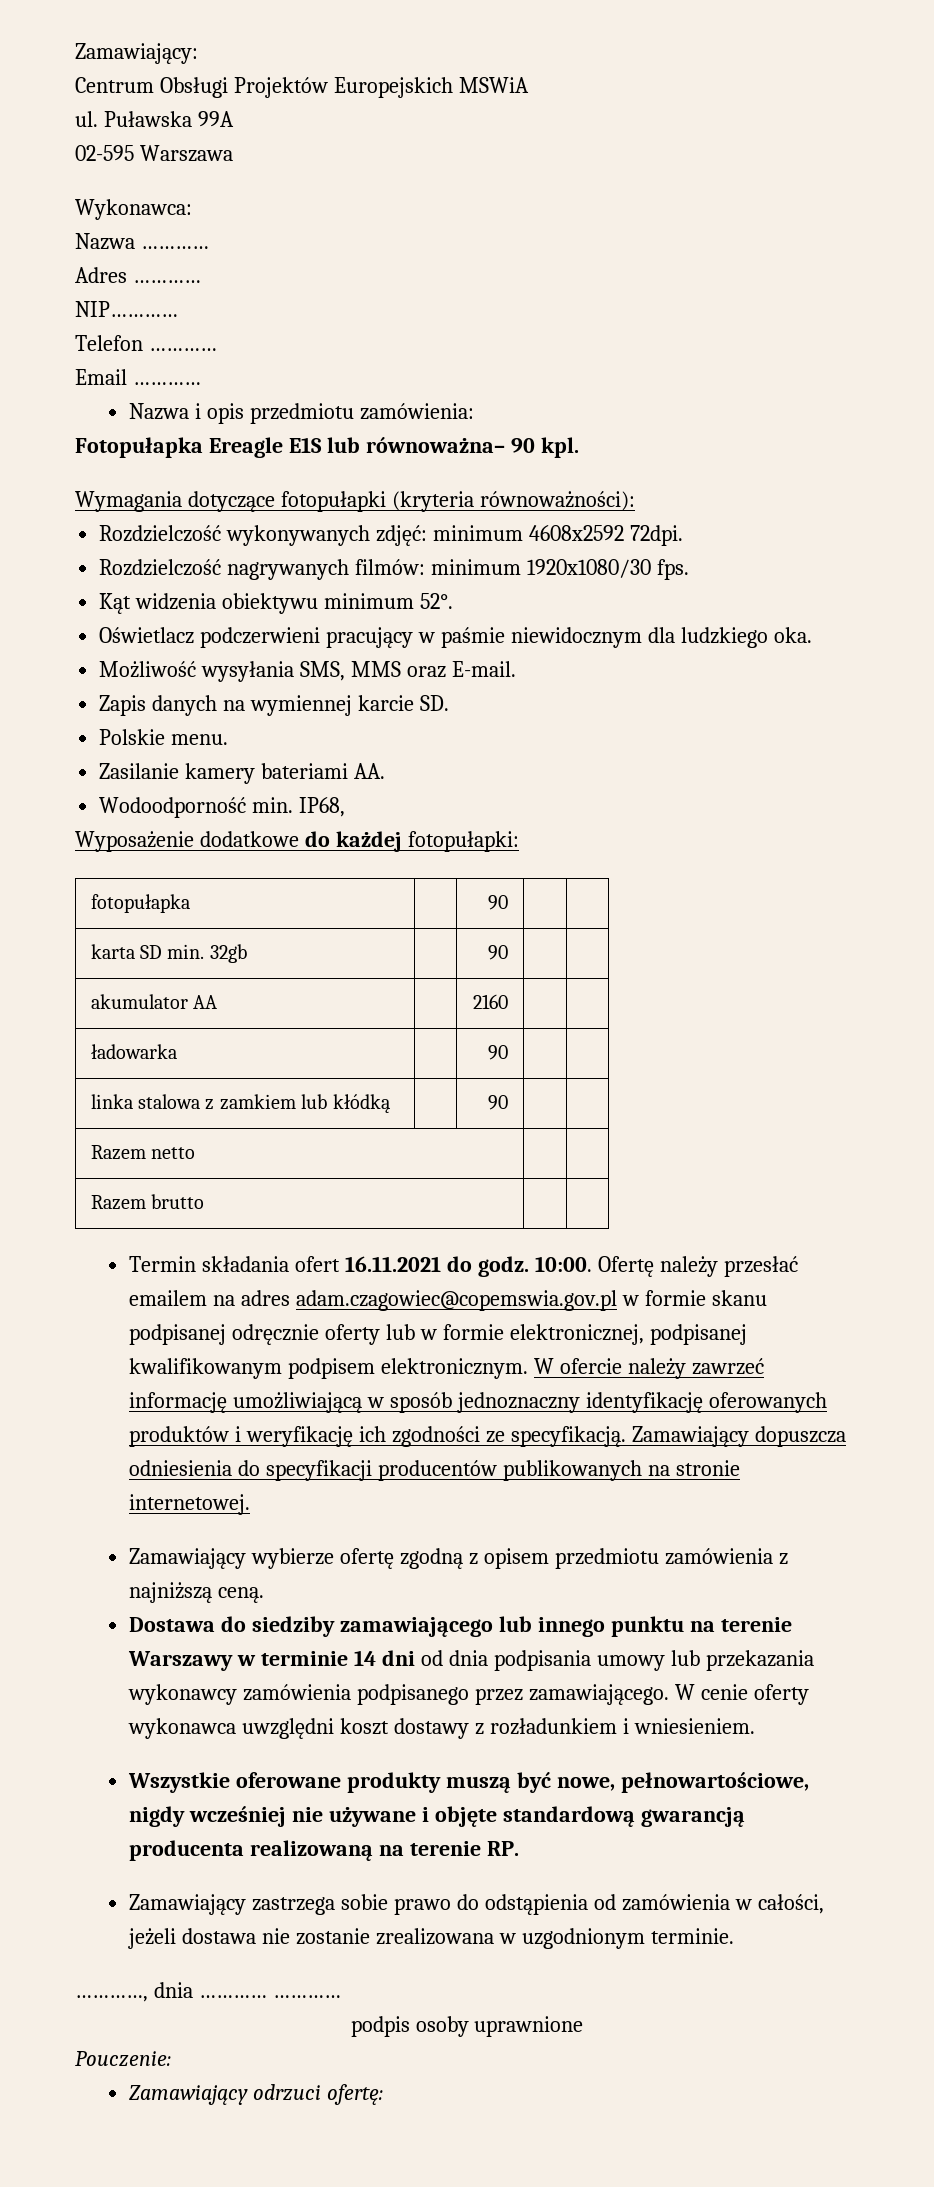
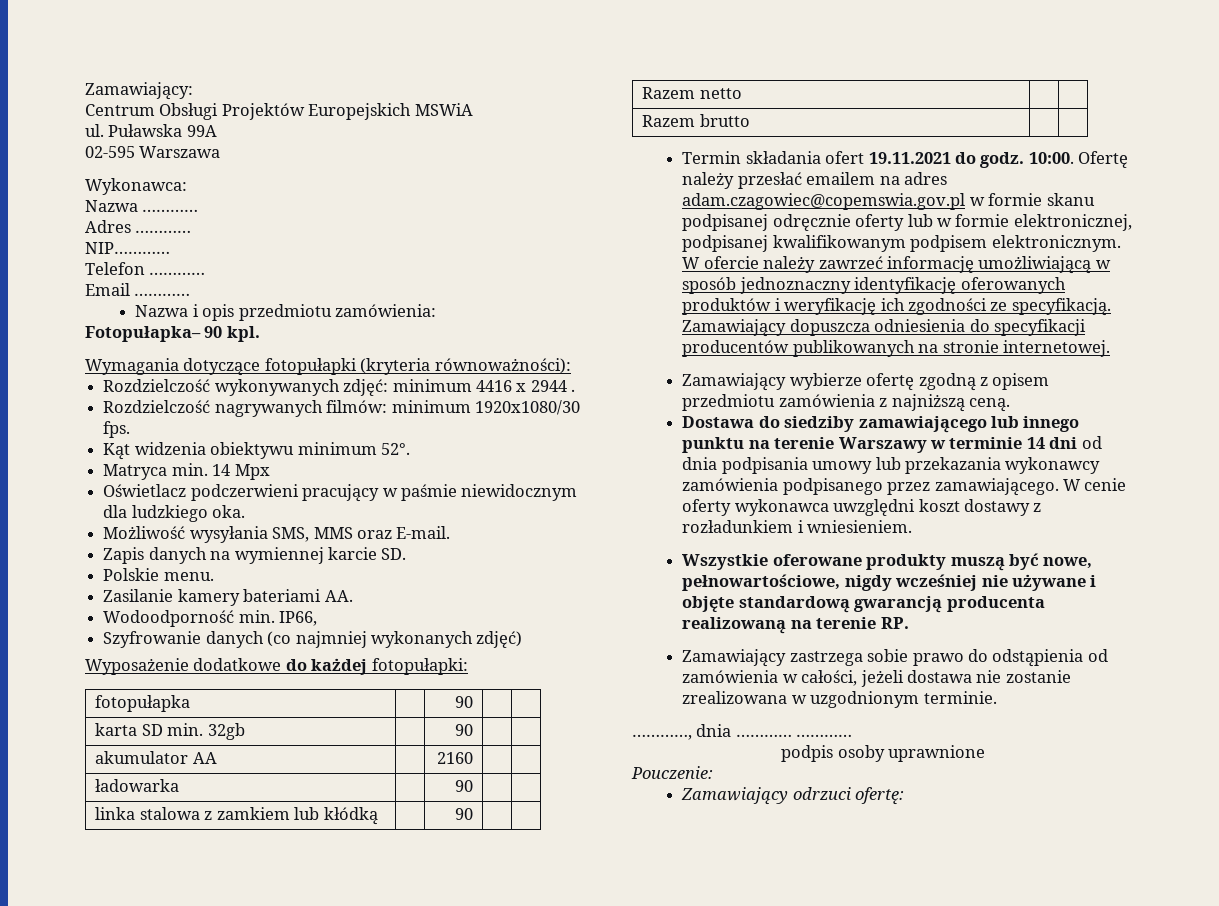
- Fotopułapka Ereagle E1S lub równoważna– 90 kpl.
+ Fotopułapka– 90 kpl.
- Rozdzielczość wykonywanych zdjęć: minimum 4608x2592 72dpi.
+ Rozdzielczość wykonywanych zdjęć: minimum 4416 x 2944 .
+ Matryca min. 14 Mpx
- Wodoodporność min. IP68,
+ Wodoodporność min. IP66,
+ Szyfrowanie danych (co najmniej wykonanych zdjęć)
- Termin składania ofert 16.11.2021 do godz.
+ Termin składania ofert 19.11.2021 do godz.

